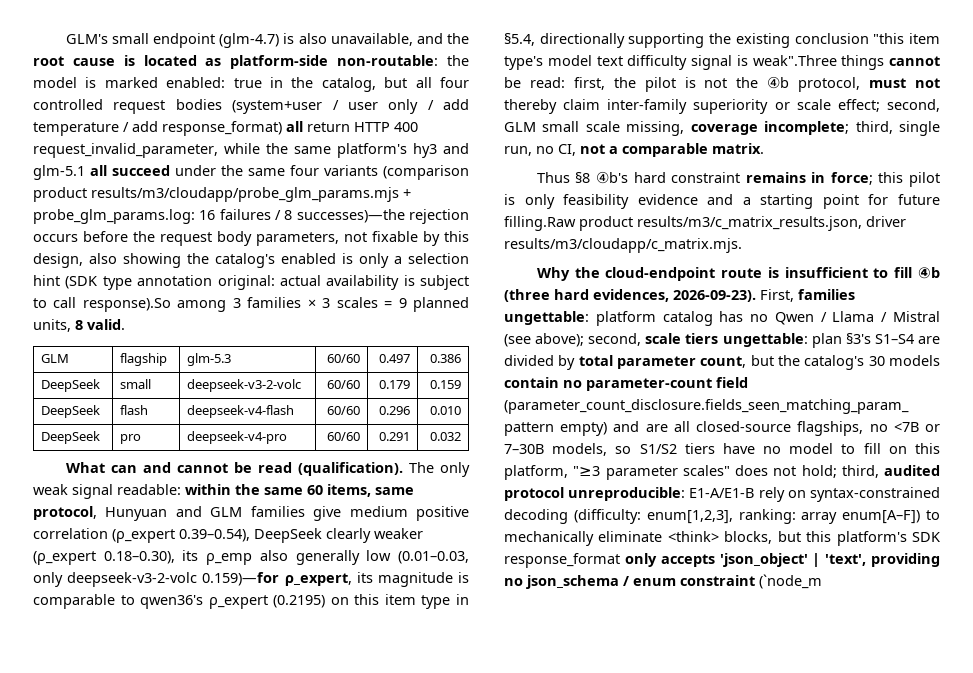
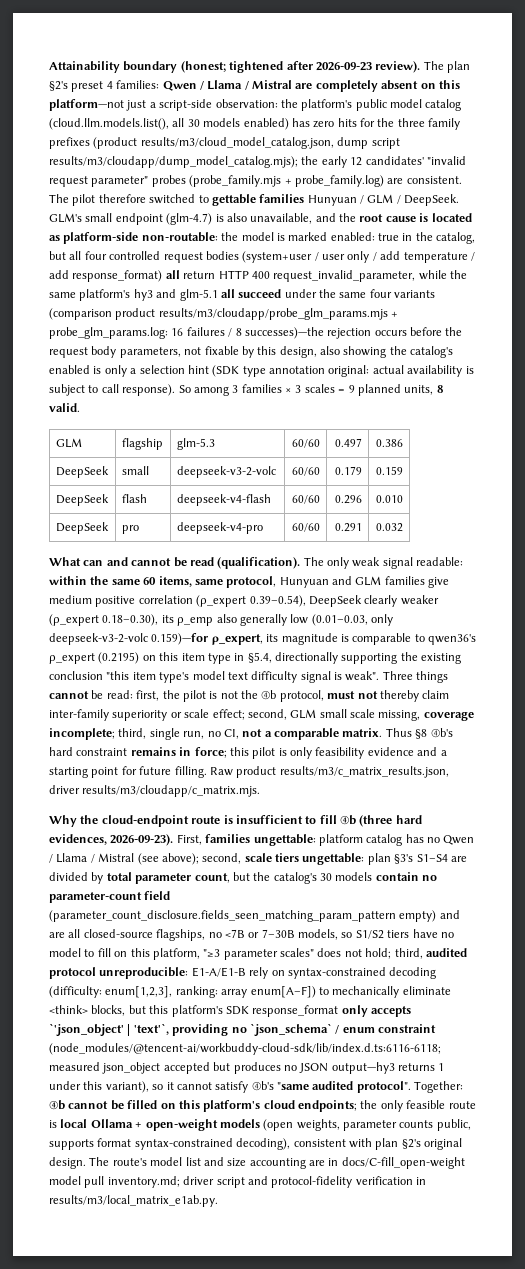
+ Attainability boundary (honest; tightened after 2026-09-23 review). The plan §2's preset 4 families: Qwen / Llama / Mistral are completely absent on this platform—not just a script-side observation: the platform's public model catalog (cloud.llm.models.list(), all 30 models enabled) has zero hits for the three family prefixes (product results/m3/cloud_model_catalog.json, dump script results/m3/cloudapp/dump_model_catalog.mjs); the early 12 candidates' "invalid request parameter" probes (probe_family.mjs + probe_family.log) are consistent. The pilot therefore switched to gettable families Hunyuan / GLM / DeepSeek.
- actual availability is subject to call response).So among 3 families × 3 scales = 9 planned units, 8 valid.
+ actual availability is subject to call response). So among 3 families × 3 scales = 9 planned units, 8 valid.
- within the same 60 items, same protocol, Hunyuan and GLM families give medium positive correlation (ρ_expert 0.39–0.54), DeepSeek clearly weaker (ρ_expert 0.18–0.30), its ρ_emp also generally low (0.01–0.03, only deepseek-v3-2-volc 0.159)—for ρ_expert, its magnitude is comparable to qwen36's ρ_expert (0.2195) on this item type in §5.4, directionally supporting the existing conclusion "this item type's model text difficulty signal is weak".Three things cannot be read:
+ within the same 60 items, same protocol, Hunyuan and GLM families give medium positive correlation (ρ_expert 0.39–0.54), DeepSeek clearly weaker (ρ_expert 0.18–0.30), its ρ_emp also generally low (0.01–0.03, only deepseek-v3-2-volc 0.159)—for ρ_expert, its magnitude is comparable to qwen36's ρ_expert (0.2195) on this item type in §5.4, directionally supporting the existing conclusion "this item type's model text difficulty signal is weak". Three things cannot be read:
- third, single run, no CI, not a comparable matrix.
- Thus §8 ④b's hard constraint remains in force;
+ third, single run, no CI, not a comparable matrix. Thus §8 ④b's hard constraint remains in force;
- this pilot is only feasibility evidence and a starting point for future filling.Raw product results/m3/c_matrix_results.json, driver results/m3/cloudapp/c_matrix.mjs.
+ this pilot is only feasibility evidence and a starting point for future filling. Raw product results/m3/c_matrix_results.json, driver results/m3/cloudapp/c_matrix.mjs.
- array enum[A–F]) to mechanically eliminate <think> blocks, but this platform's SDK response_format only accepts 'json_object' | 'text', providing no json_schema / enum constraint (`node_m
+ array enum[A–F]) to mechanically eliminate <think> blocks, but this platform's SDK response_format only accepts `'json_object' | 'text'`, providing no `json_schema` / enum constraint (node_modules/@tencent-ai/workbuddy-cloud-sdk/lib/index.d.ts:6116-6118; measured json_object accepted but produces no JSON output—hy3 returns 1 under this variant), so it cannot satisfy ④b's "same audited protocol". Together: ④b cannot be filled on this platform's cloud endpoints; the only feasible route is local Ollama + open-weight models (open weights, parameter counts public, supports format syntax-constrained decoding), consistent with plan §2's original design. The route's model list and size accounting are in docs/C-fill_open-weight model pull inventory.md; driver script and protocol-fidelity verification in results/m3/local_matrix_e1ab.py.

